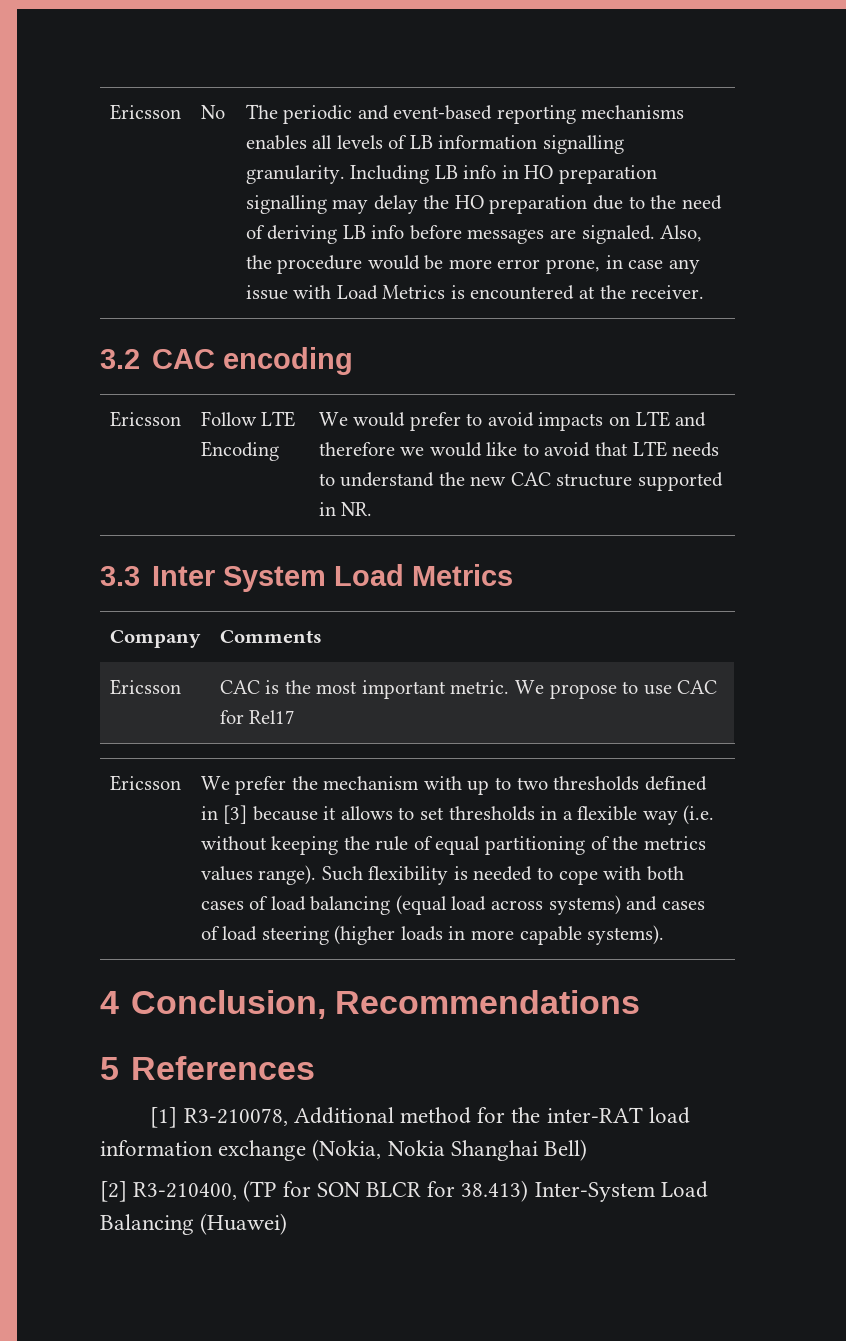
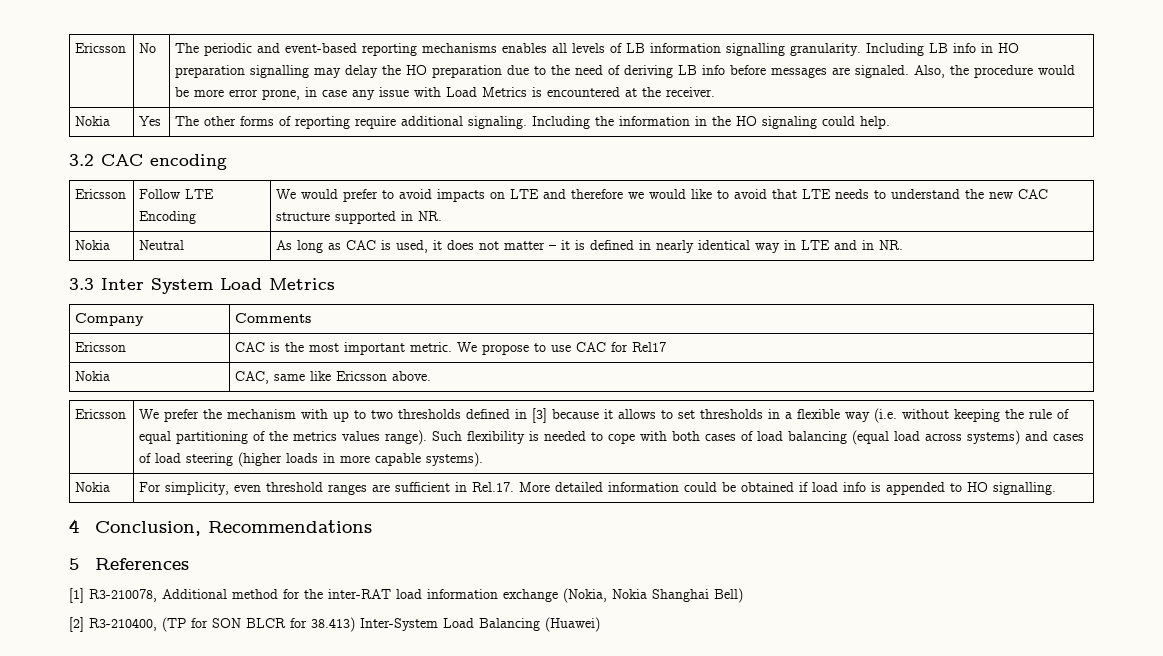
+ Nokia | Yes | The other forms of reporting require additional signaling. Including the information in the HO signaling could help.
+ Nokia | Neutral | As long as CAC is used, it does not matter – it is defined in nearly identical way in LTE and in NR.
+ Nokia | CAC, same like Ericsson above.
+ Nokia | For simplicity, even threshold ranges are sufficient in Rel.17. More detailed information could be obtained if load info is appended to HO signalling.

